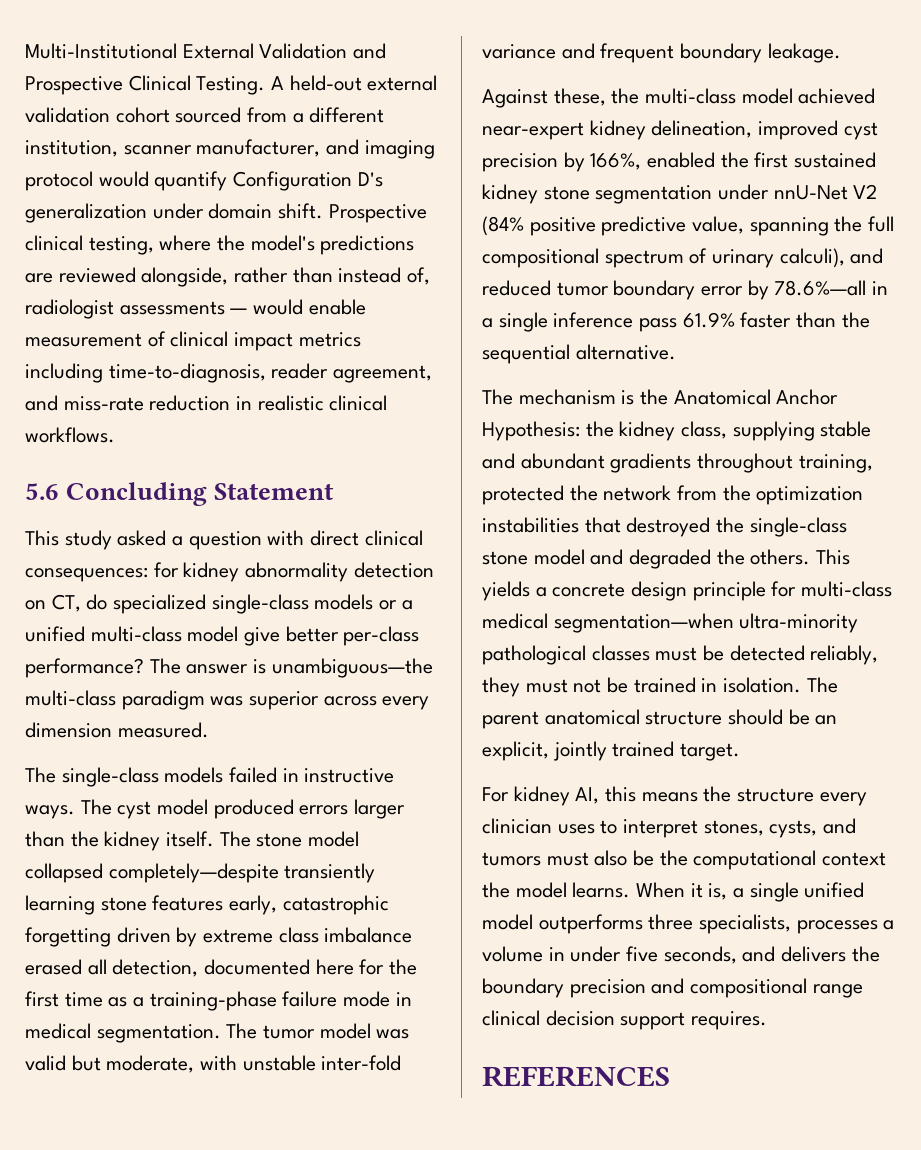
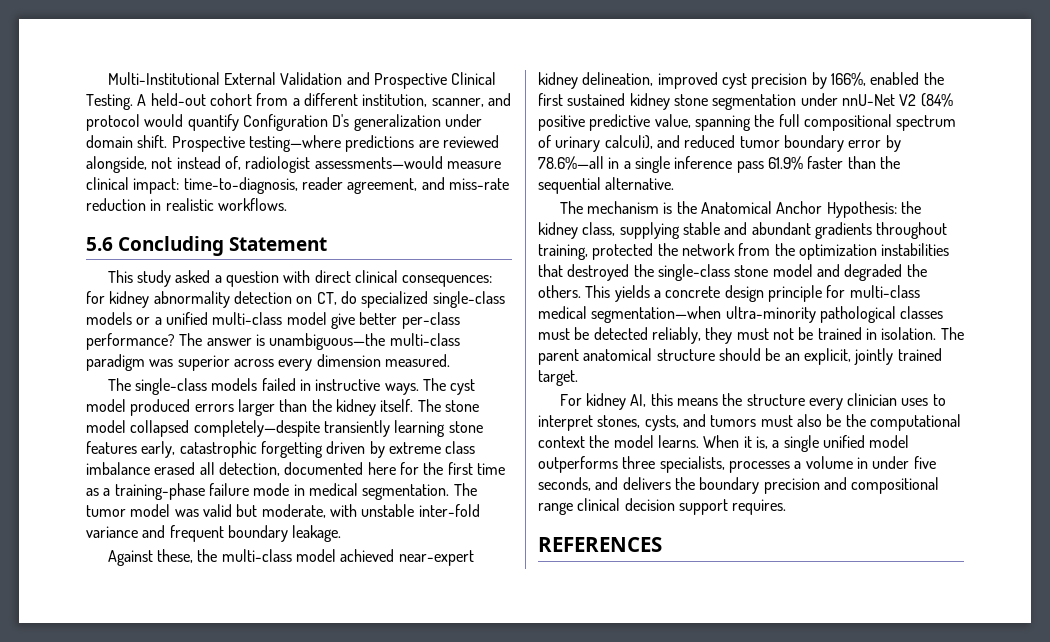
- A held-out external validation cohort sourced from a different institution, scanner manufacturer, and imaging protocol would quantify Configuration D's generalization under domain shift.
+ A held-out cohort from a different institution, scanner, and protocol would quantify Configuration D's generalization under domain shift.
- Prospective clinical testing, where the model's predictions are reviewed alongside, rather than instead of, radiologist assessments — would enable measurement of clinical impact metrics including time-to-diagnosis, reader agreement, and miss-rate reduction in realistic clinical workflows.
+ Prospective testing—where predictions are reviewed alongside, not instead of, radiologist assessments—would measure clinical impact: time-to-diagnosis, reader agreement, and miss-rate reduction in realistic workflows.

